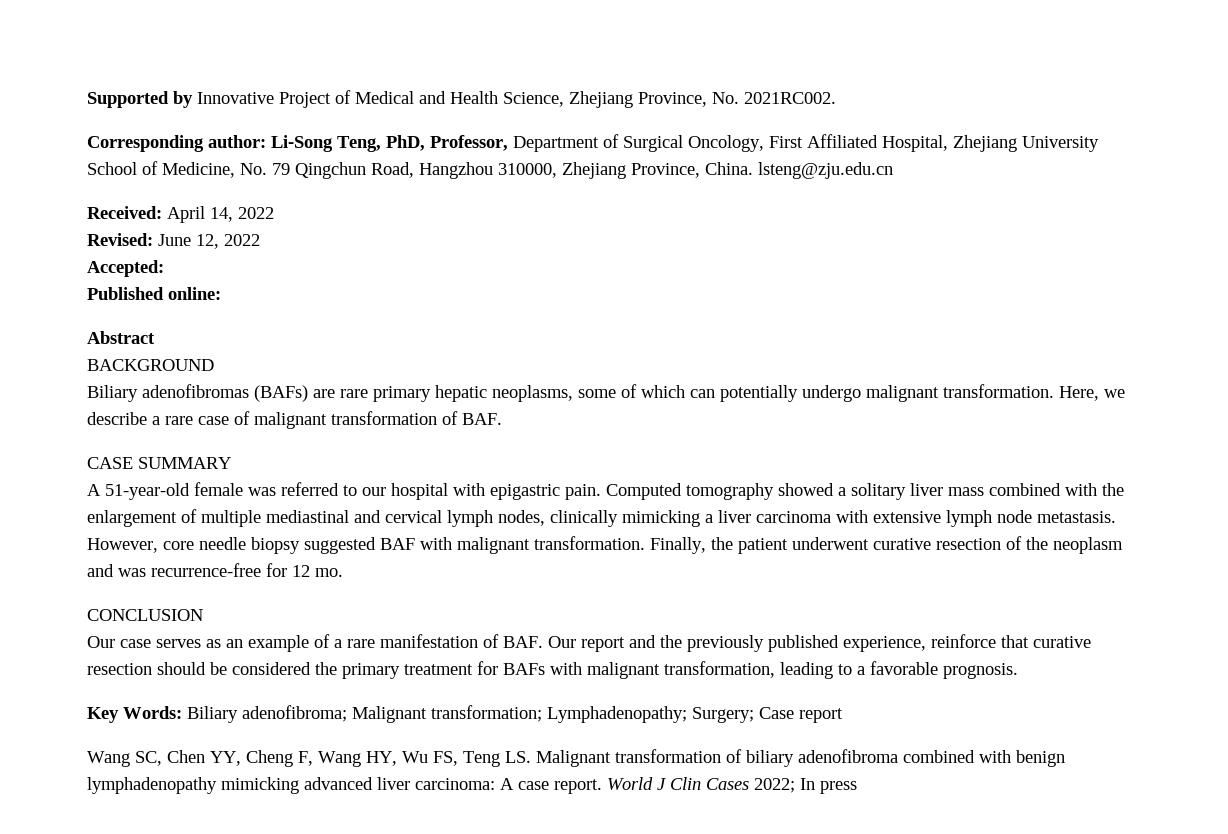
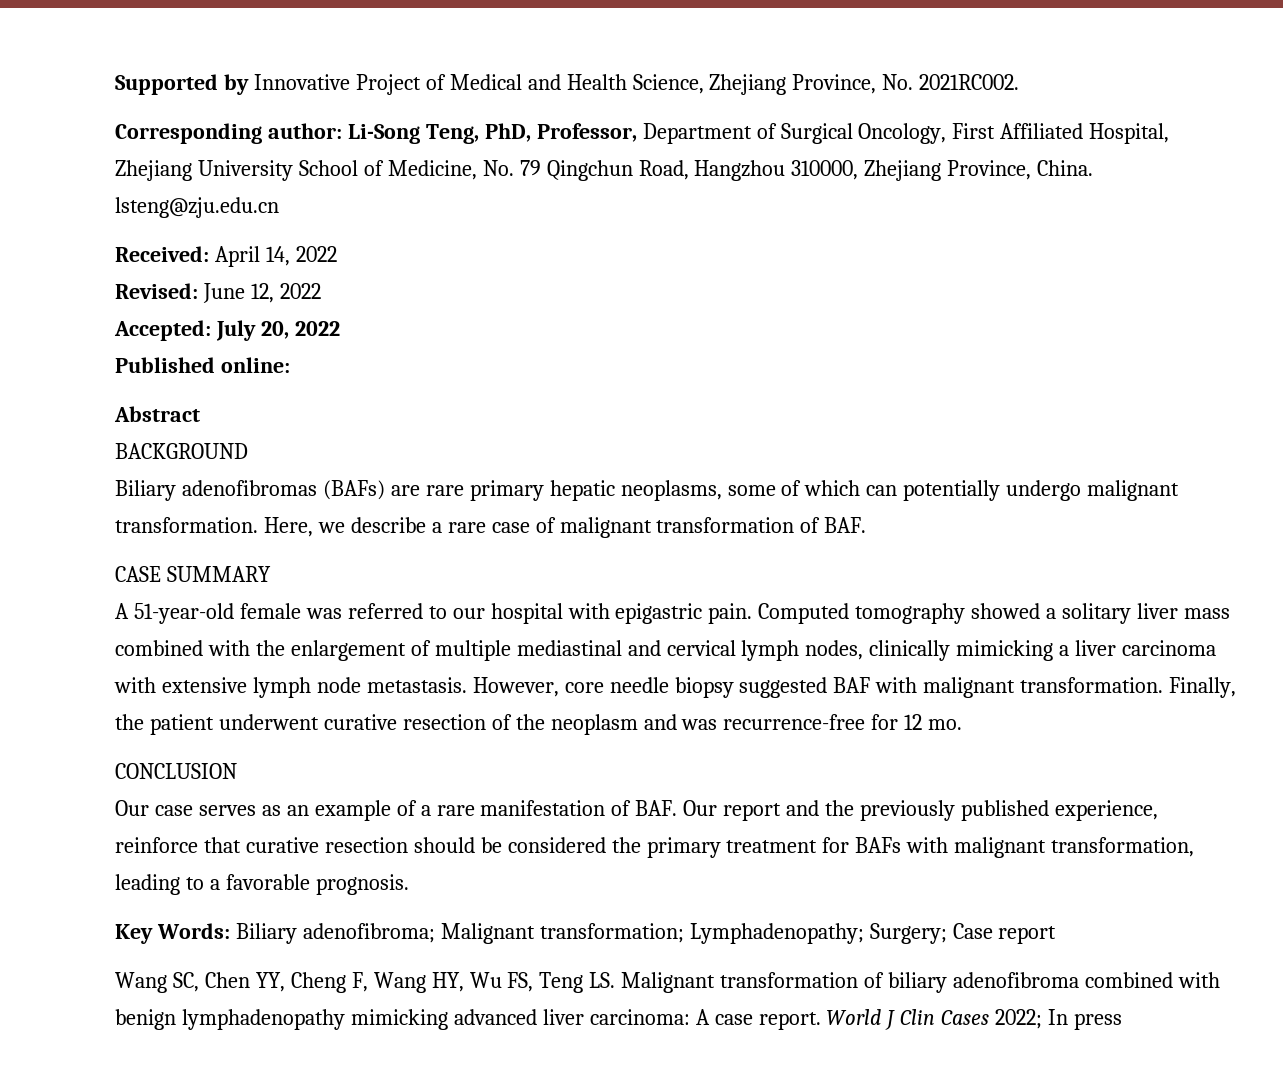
- Accepted:
+ Accepted: July 20, 2022

